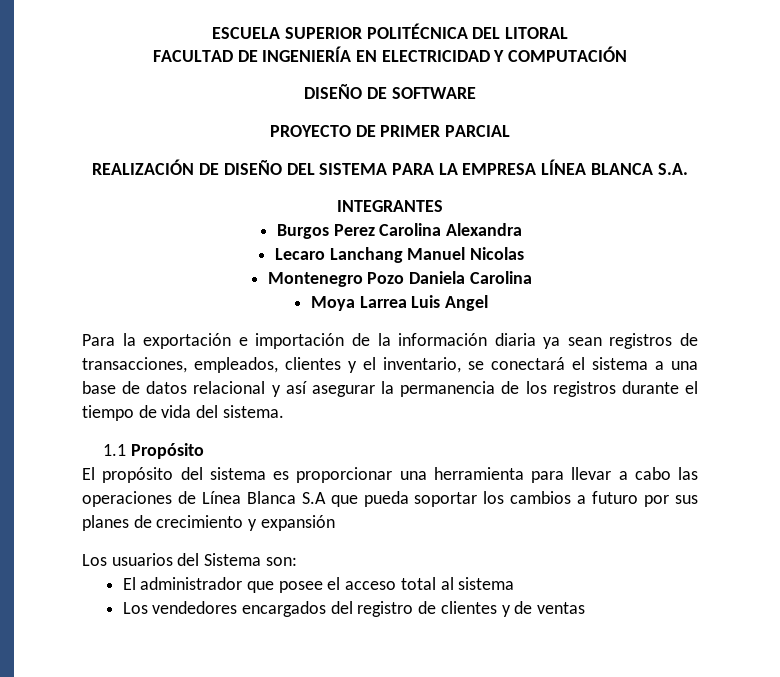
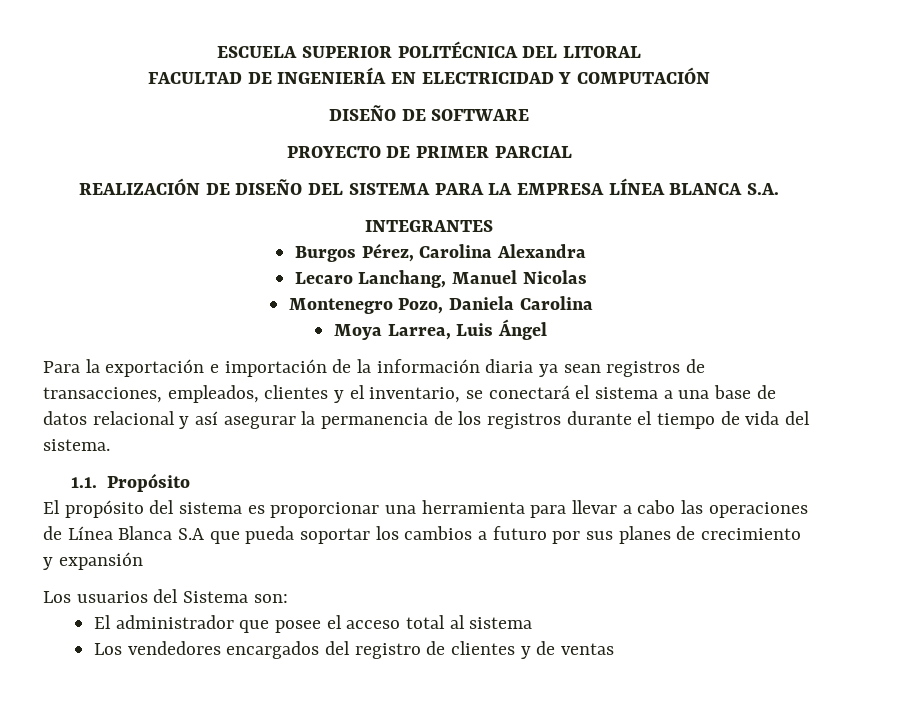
- Burgos Perez Carolina Alexandra
+ Burgos Pérez, Carolina Alexandra
- Lecaro Lanchang Manuel Nicolas
+ Lecaro Lanchang, Manuel Nicolas
- Montenegro Pozo Daniela Carolina
+ Montenegro Pozo, Daniela Carolina
- Moya Larrea Luis Angel
+ Moya Larrea, Luis Ángel
- 1.1 Propósito
+ 1.1. Propósito

